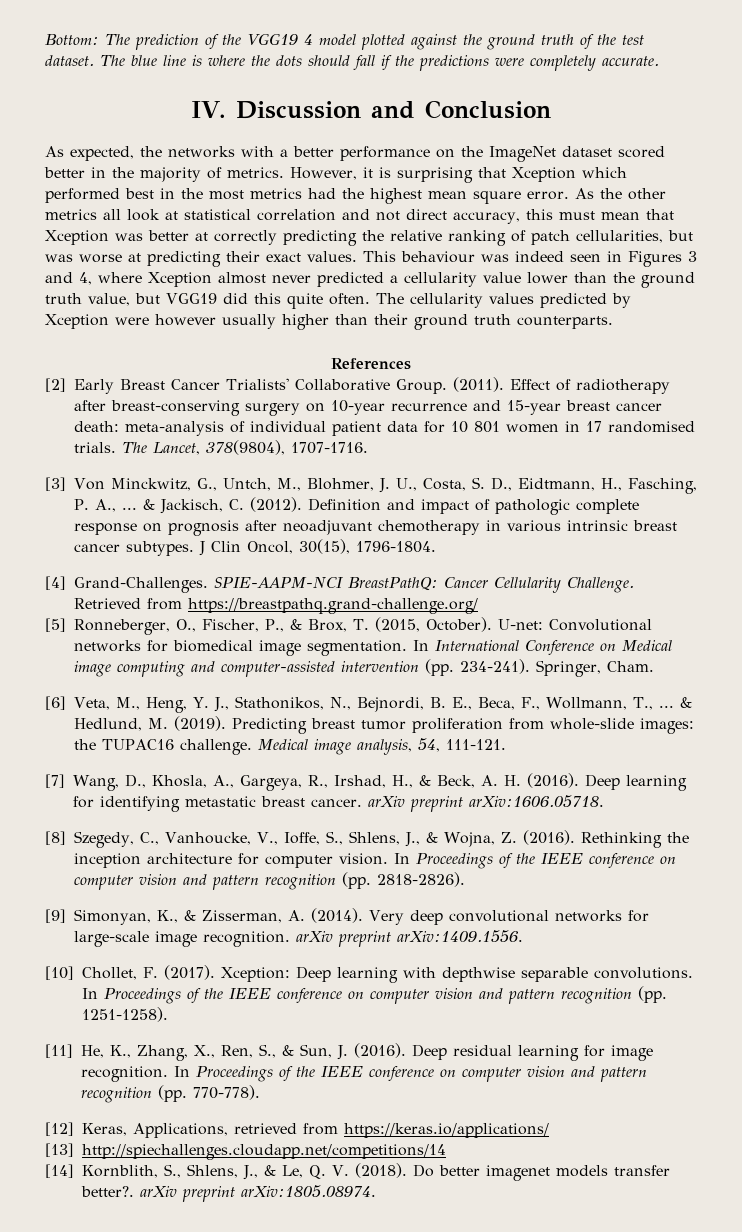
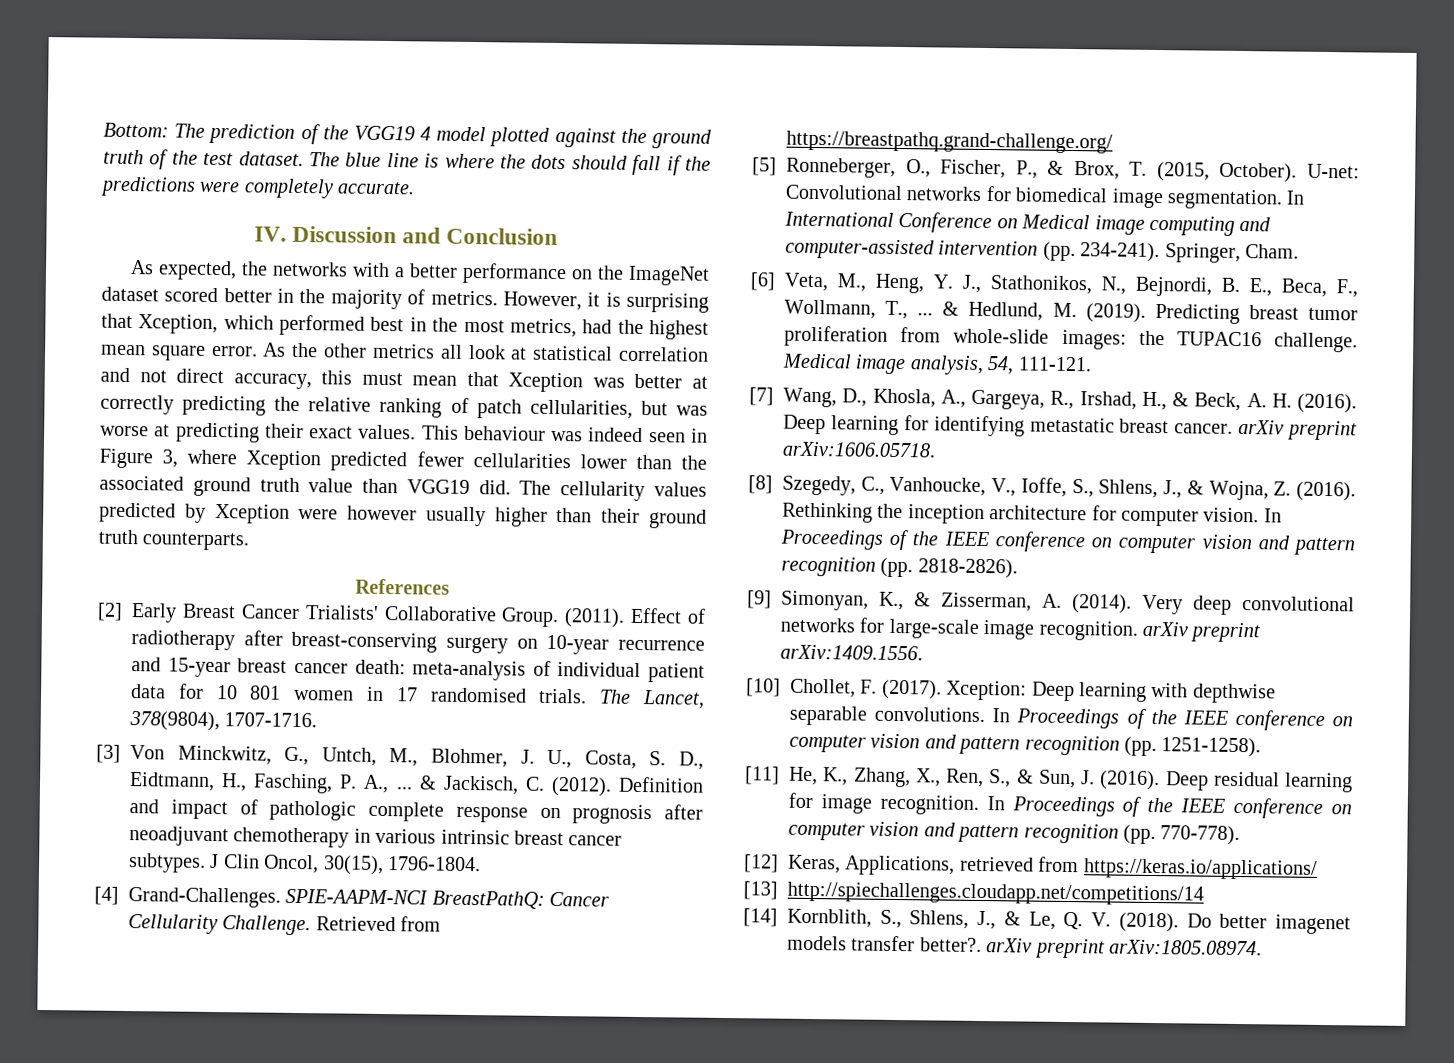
- However, it is surprising that Xception which performed best in the most metrics had the highest mean square error.
+ However, it is surprising that Xception, which performed best in the most metrics, had the highest mean square error.
- This behaviour was indeed seen in Figures 3 and 4, where Xception almost never predicted a cellularity value lower than the ground truth value, but VGG19 did this quite often.
+ This behaviour was indeed seen in Figure 3, where Xception predicted fewer cellularities lower than the associated ground truth value than VGG19 did.

